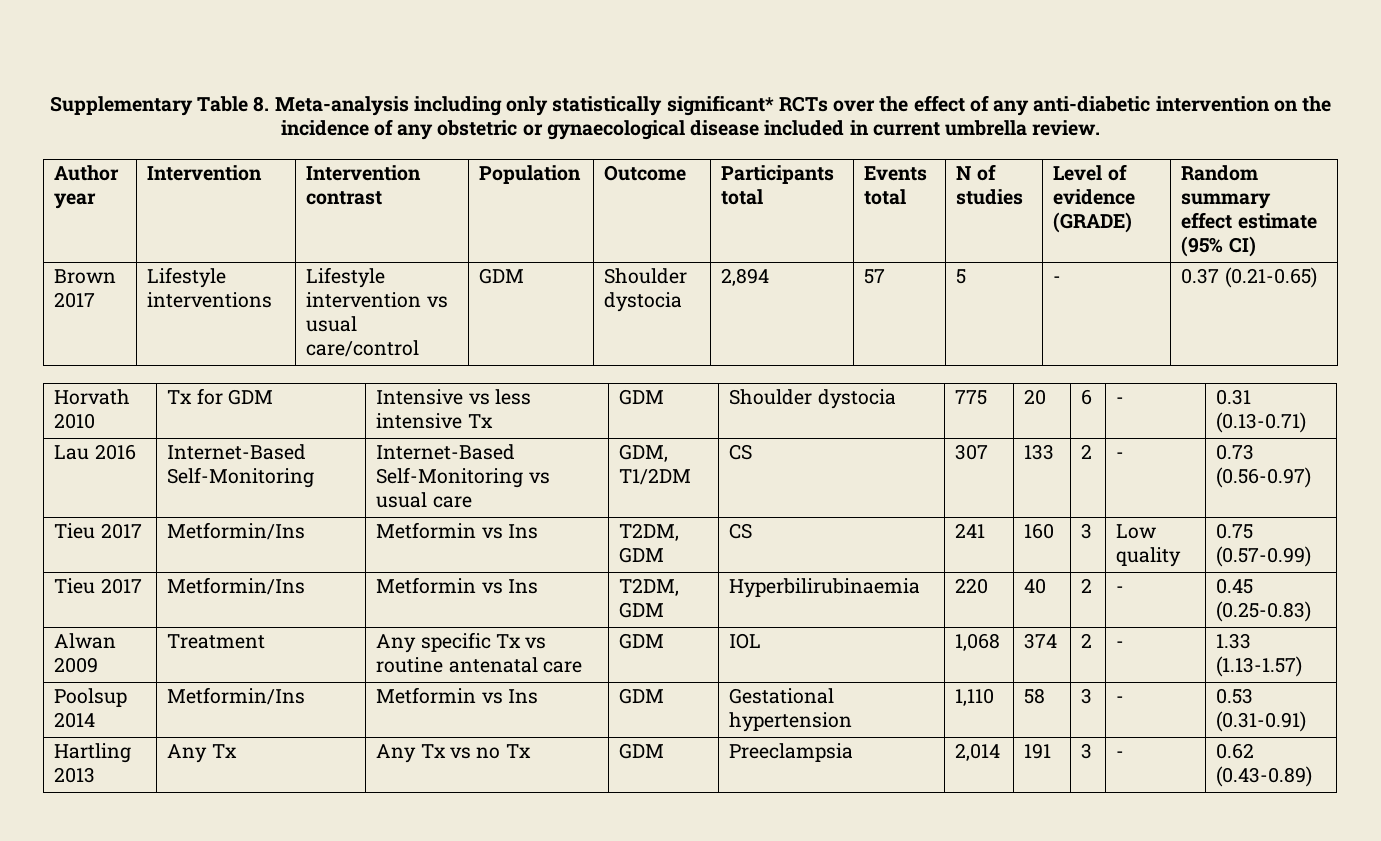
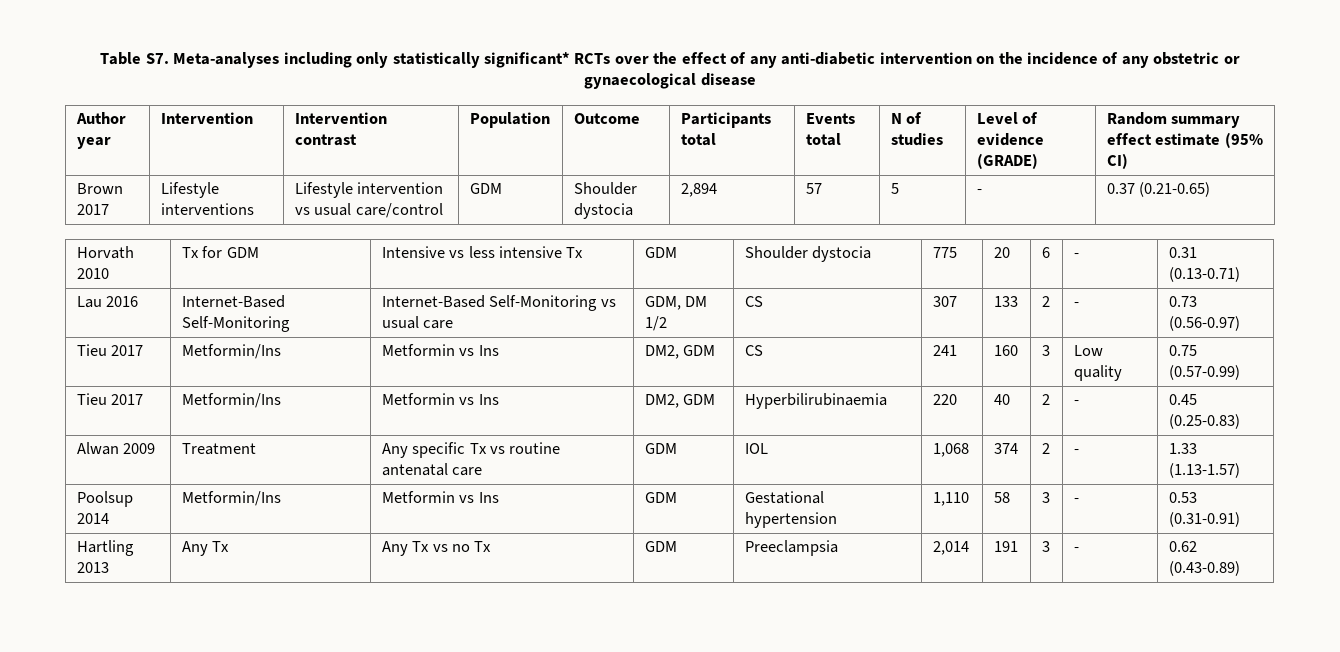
- Supplementary Table 8. Meta-analysis including only statistically significant* RCTs over the effect of any anti-diabetic intervention on the incidence of any obstetric or gynaecological disease included in current umbrella review.
+ Table S7. Meta-analyses including only statistically significant* RCTs over the effect of any anti-diabetic intervention on the incidence of any obstetric or gynaecological disease
- Lau 2016 | Internet-Based Self-Monitoring | Internet-Based Self-Monitoring vs usual care | GDM, T1/2DM | CS | 307 | 133 | 2 | - | 0.73 (0.56-0.97)
+ Lau 2016 | Internet-Based Self-Monitoring | Internet-Based Self-Monitoring vs usual care | GDM, DM 1/2 | CS | 307 | 133 | 2 | - | 0.73 (0.56-0.97)
- Tieu 2017 | Metformin/Ins | Metformin vs Ins | T2DM, GDM | CS | 241 | 160 | 3 | Low quality | 0.75 (0.57-0.99)
+ Tieu 2017 | Metformin/Ins | Metformin vs Ins | DM2, GDM | CS | 241 | 160 | 3 | Low quality | 0.75 (0.57-0.99)
- Tieu 2017 | Metformin/Ins | Metformin vs Ins | T2DM, GDM | Hyperbilirubinaemia | 220 | 40 | 2 | - | 0.45 (0.25-0.83)
+ Tieu 2017 | Metformin/Ins | Metformin vs Ins | DM2, GDM | Hyperbilirubinaemia | 220 | 40 | 2 | - | 0.45 (0.25-0.83)

